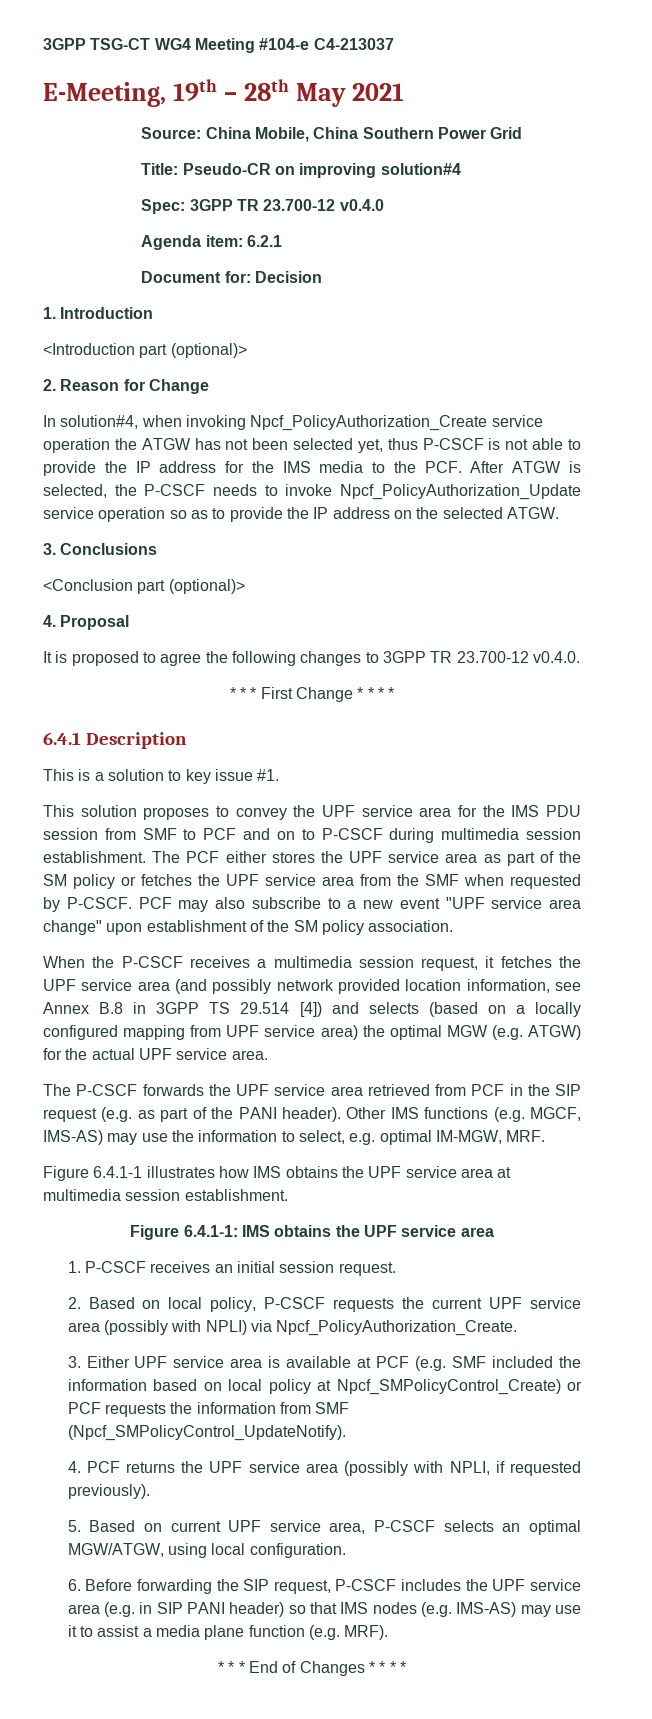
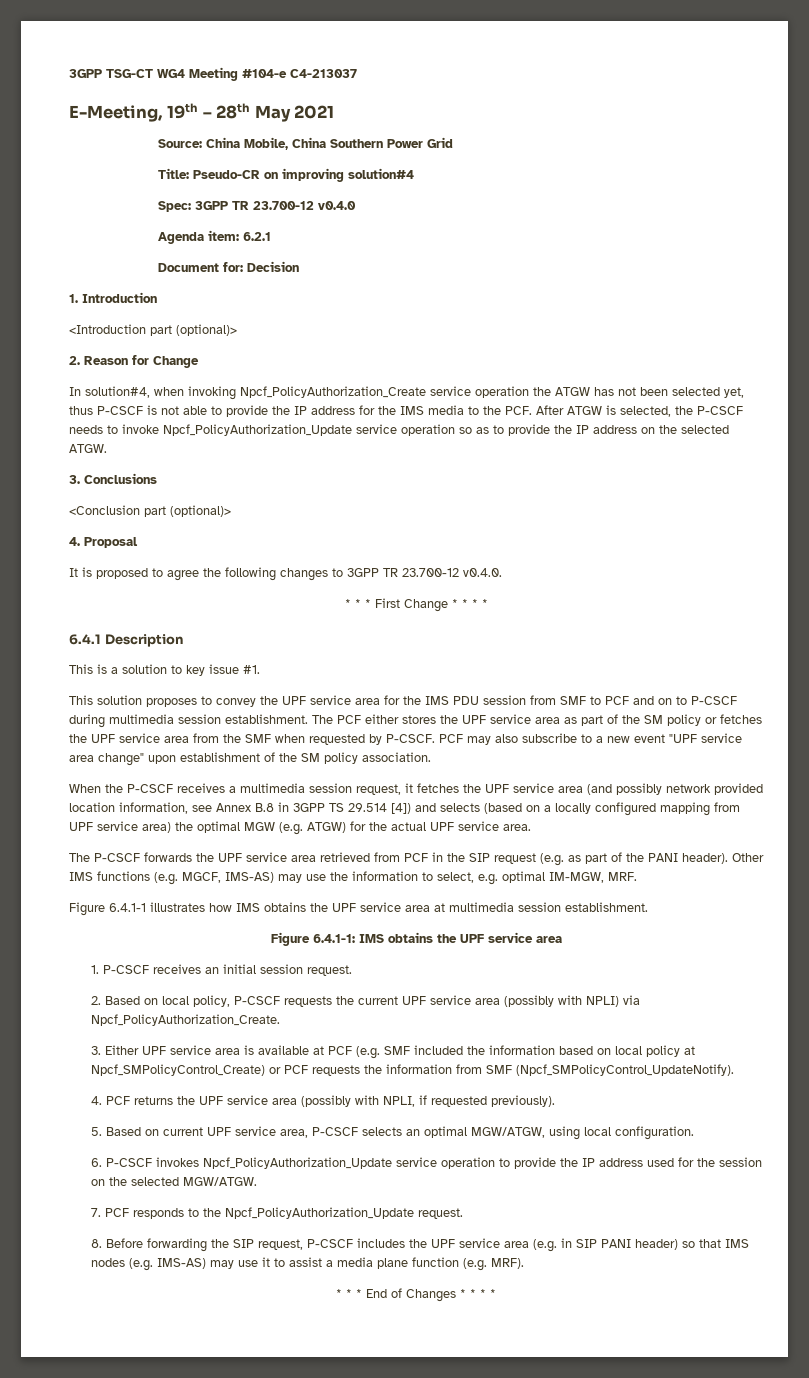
- 6. Before forwarding the SIP request, P-CSCF includes the UPF service area (e.g. in SIP PANI header) so that IMS nodes (e.g. IMS-AS) may use it to assist a media plane function (e.g. MRF).
+ 6. P-CSCF invokes Npcf_PolicyAuthorization_Update service operation to provide the IP address used for the session on the selected MGW/ATGW.
+ 7. PCF responds to the Npcf_PolicyAuthorization_Update request.
+ 8. Before forwarding the SIP request, P-CSCF includes the UPF service area (e.g. in SIP PANI header) so that IMS nodes (e.g. IMS-AS) may use it to assist a media plane function (e.g. MRF).

